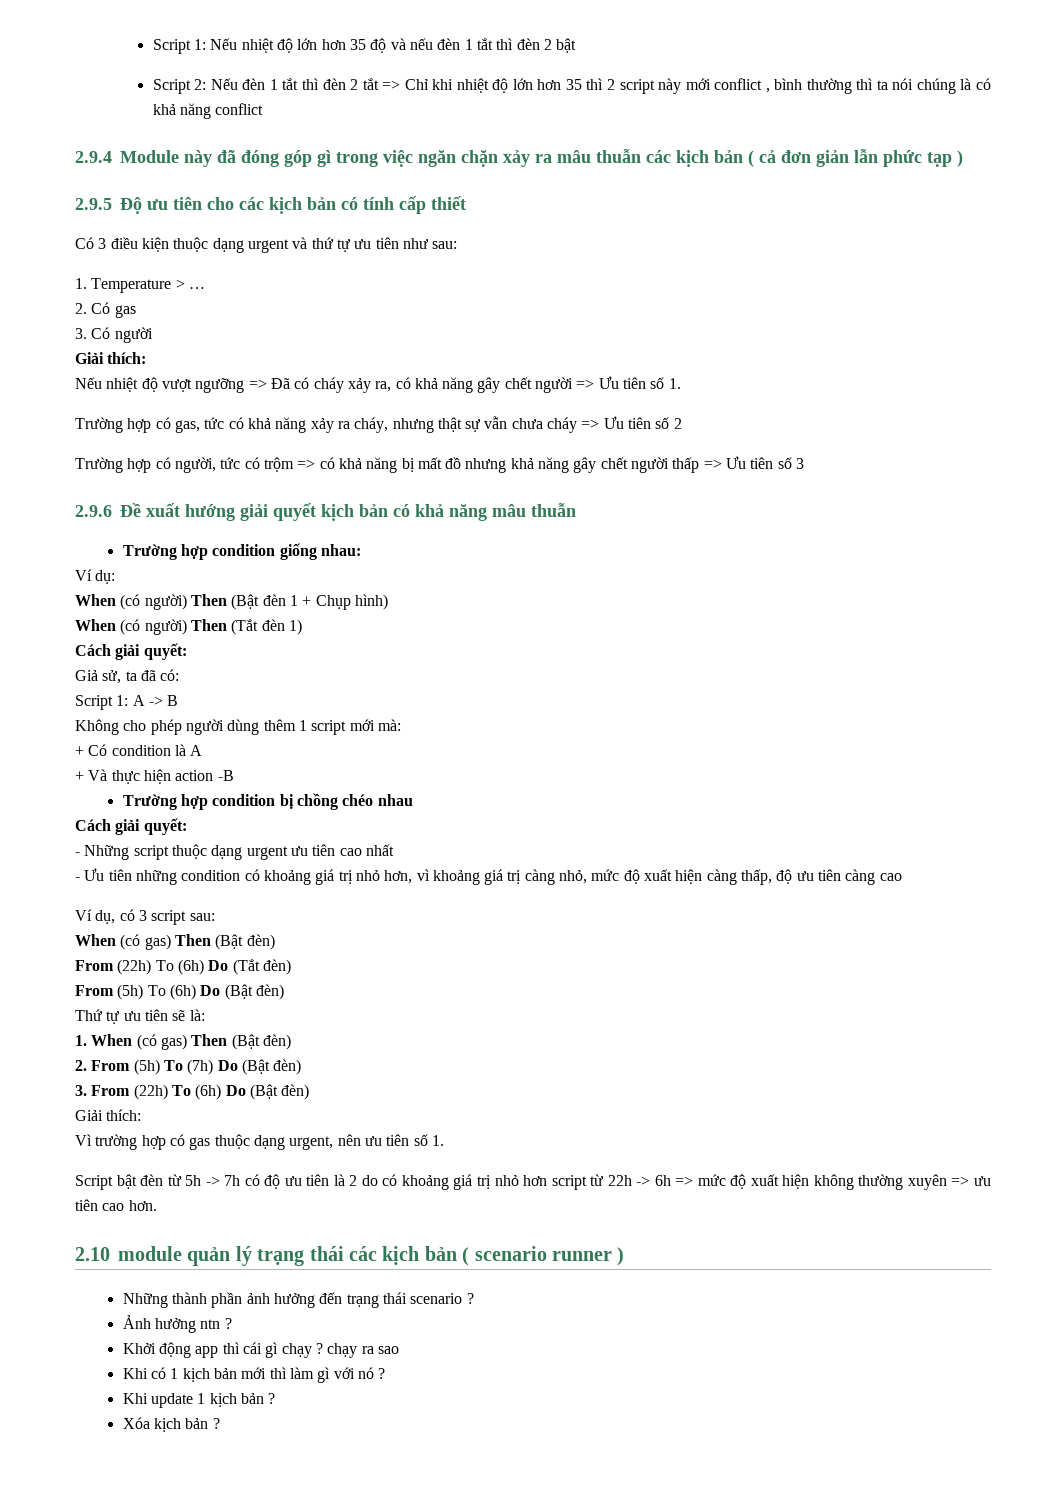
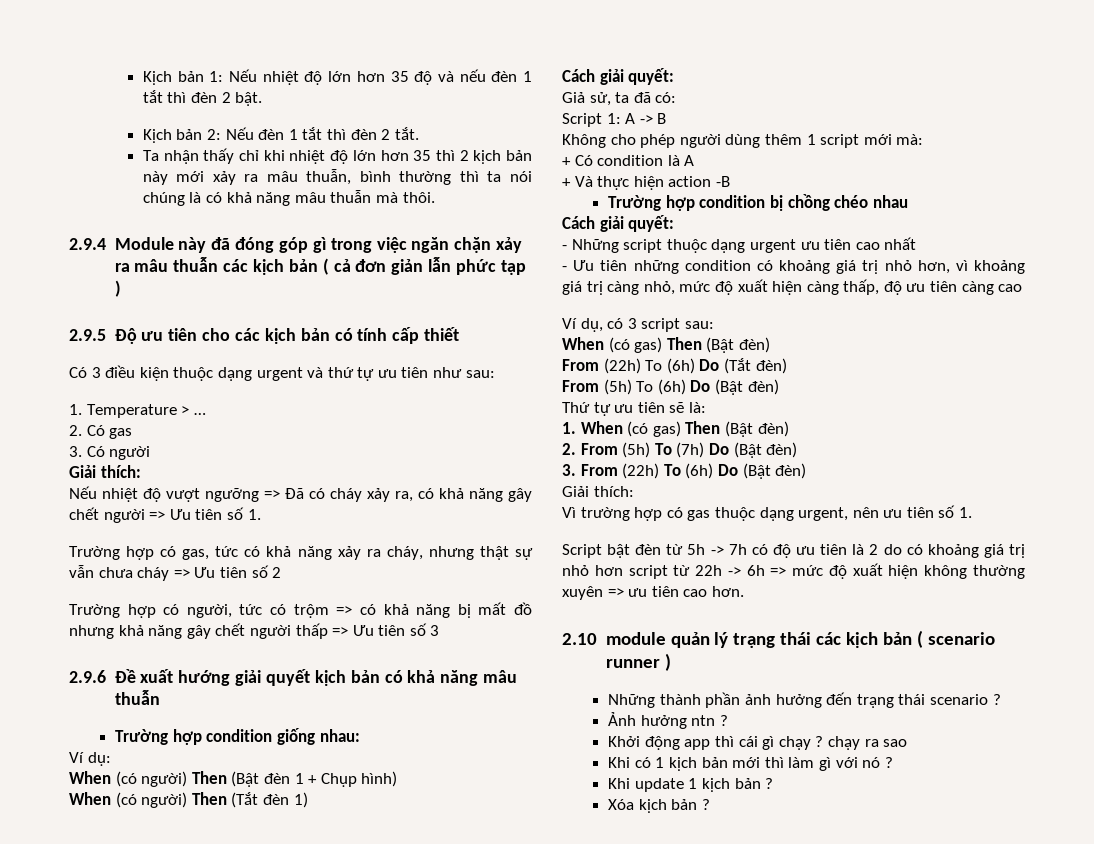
- Script 1: Nếu nhiệt độ lớn hơn 35 độ và nếu đèn 1 tắt thì đèn 2 bật
- Script 2: Nếu đèn 1 tắt thì đèn 2 tắt => Chỉ khi nhiệt độ lớn hơn 35 thì 2 script này mới conflict , bình thường thì ta nói chúng là có khả năng conflict
+ Kịch bản 1: Nếu nhiệt độ lớn hơn 35 độ và nếu đèn 1 tắt thì đèn 2 bật.
+ Kịch bản 2: Nếu đèn 1 tắt thì đèn 2 tắt.
+ Ta nhận thấy chỉ khi nhiệt độ lớn hơn 35 thì 2 kịch bản này mới xảy ra mâu thuẫn, bình thường thì ta nói chúng là có khả năng mâu thuẫn mà thôi.

